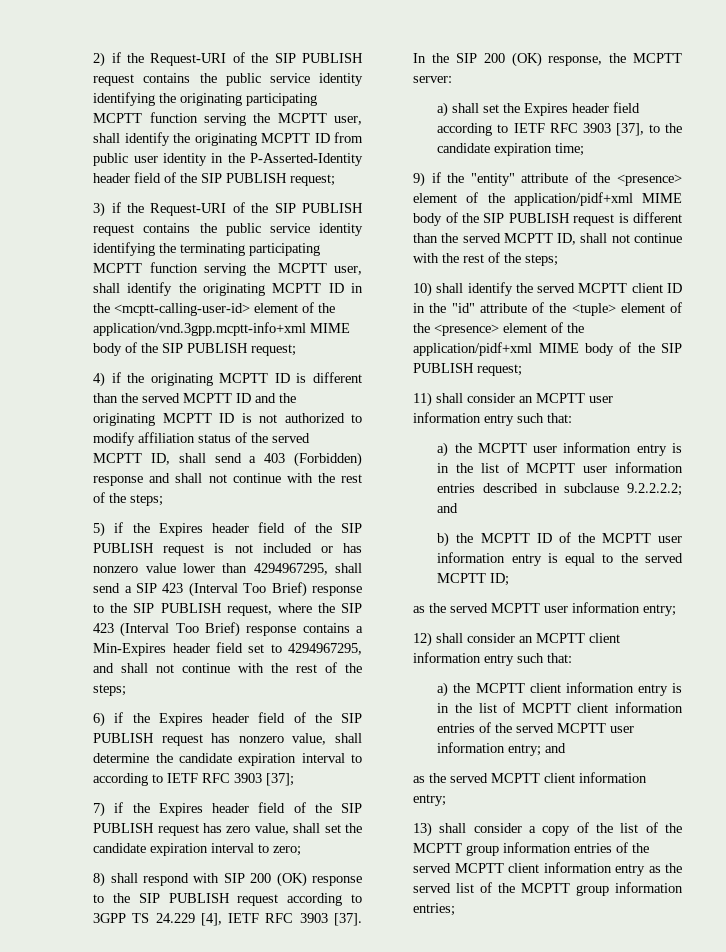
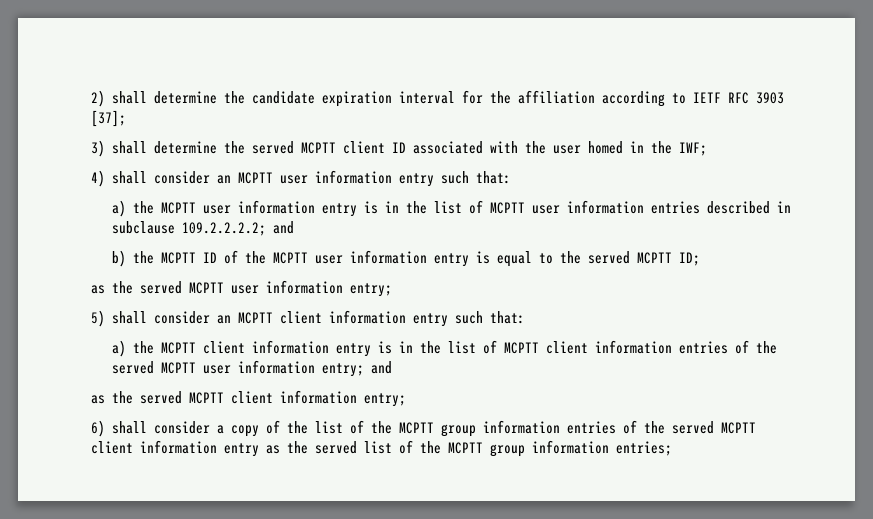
- 2) if the Request-URI of the SIP PUBLISH request contains the public service identity identifying the originating participating MCPTT function serving the MCPTT user, shall identify the originating MCPTT ID from public user identity in the P-Asserted-Identity header field of the SIP PUBLISH request;
- 3) if the Request-URI of the SIP PUBLISH request contains the public service identity identifying the terminating participating MCPTT function serving the MCPTT user, shall identify the originating MCPTT ID in the <mcptt-calling-user-id> element of the application/vnd.3gpp.mcptt-info+xml MIME body of the SIP PUBLISH request;
- 4) if the originating MCPTT ID is different than the served MCPTT ID and the originating MCPTT ID is not authorized to modify affiliation status of the served MCPTT ID, shall send a 403 (Forbidden) response and shall not continue with the rest of the steps;
- 5) if the Expires header field of the SIP PUBLISH request is not included or has nonzero value lower than 4294967295, shall send a SIP 423 (Interval Too Brief) response to the SIP PUBLISH request, where the SIP 423 (Interval Too Brief) response contains a Min-Expires header field set to 4294967295, and shall not continue with the rest of the steps;
- 6) if the Expires header field of the SIP PUBLISH request has nonzero value, shall determine the candidate expiration interval to according to IETF RFC 3903 [37];
+ 2) shall determine the candidate expiration interval for the affiliation according to IETF RFC 3903 [37];
- 7) if the Expires header field of the SIP PUBLISH request has zero value, shall set the candidate expiration interval to zero;
- 8) shall respond with SIP 200 (OK) response to the SIP PUBLISH request according to 3GPP TS 24.229 [4], IETF RFC 3903 [37]. In the SIP 200 (OK) response, the MCPTT server:
- a) shall set the Expires header field according to IETF RFC 3903 [37], to the candidate expiration time;
- 9) if the "entity" attribute of the <presence> element of the application/pidf+xml MIME body of the SIP PUBLISH request is different than the served MCPTT ID, shall not continue with the rest of the steps;
- 10) shall identify the served MCPTT client ID in the "id" attribute of the <tuple> element of the <presence> element of the application/pidf+xml MIME body of the SIP PUBLISH request;
- 11) shall consider an MCPTT user information entry such that:
+ 3) shall determine the served MCPTT client ID associated with the user homed in the IWF;
+ 4) shall consider an MCPTT user information entry such that:
- a) the MCPTT user information entry is in the list of MCPTT user information entries described in subclause 9.2.2.2.2; and
+ a) the MCPTT user information entry is in the list of MCPTT user information entries described in subclause 109.2.2.2.2; and
- 12) shall consider an MCPTT client information entry such that:
+ 5) shall consider an MCPTT client information entry such that:
- 13) shall consider a copy of the list of the MCPTT group information entries of the served MCPTT client information entry as the served list of the MCPTT group information entries;
+ 6) shall consider a copy of the list of the MCPTT group information entries of the served MCPTT client information entry as the served list of the MCPTT group information entries;

